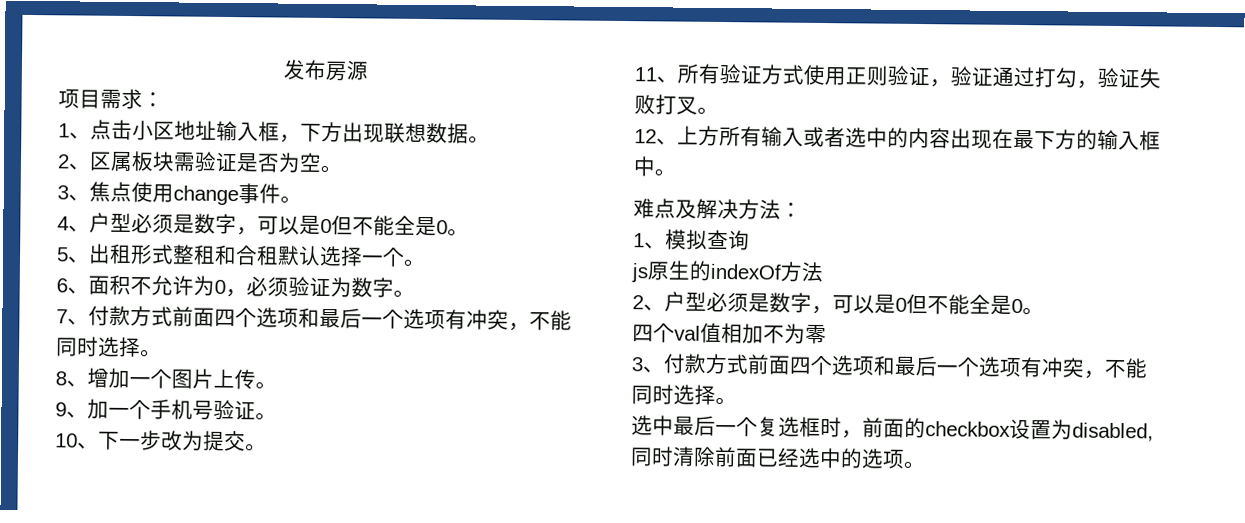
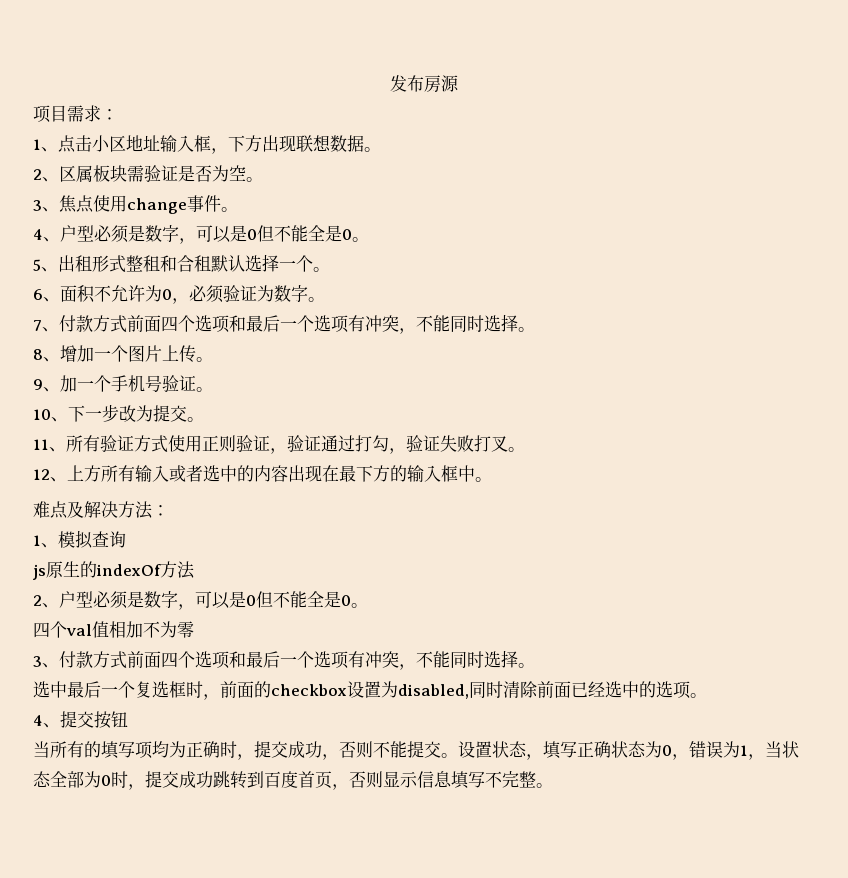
+ 4、提交按钮
+ 当所有的填写项均为正确时，提交成功，否则不能提交。设置状态，填写正确状态为0，错误为1，当状态全部为0时，提交成功跳转到百度首页，否则显示信息填写不完整。

